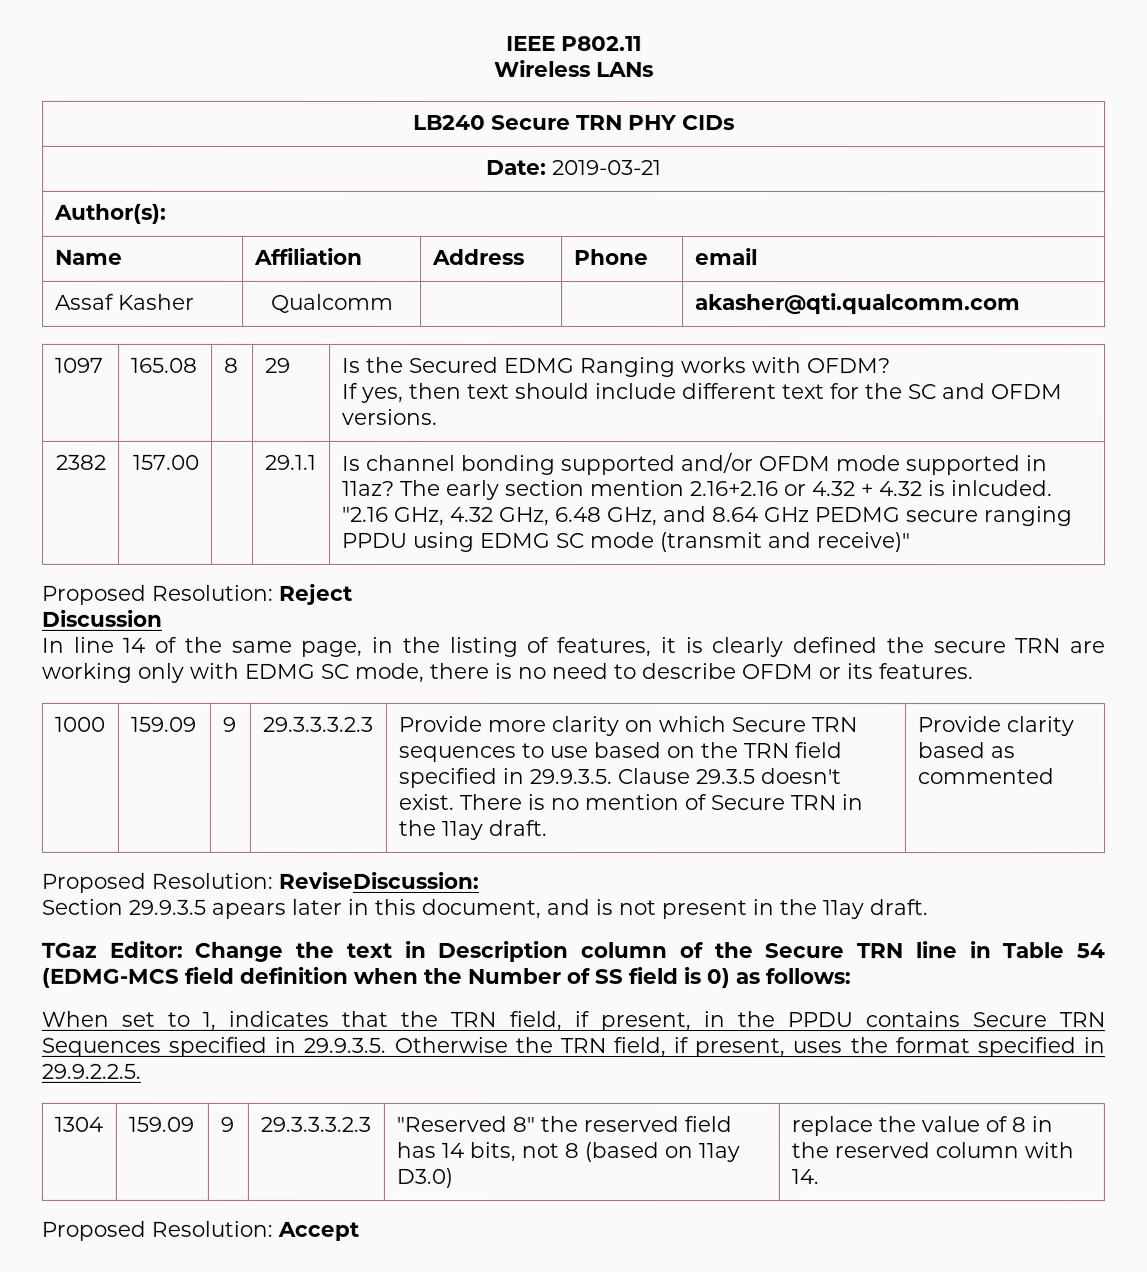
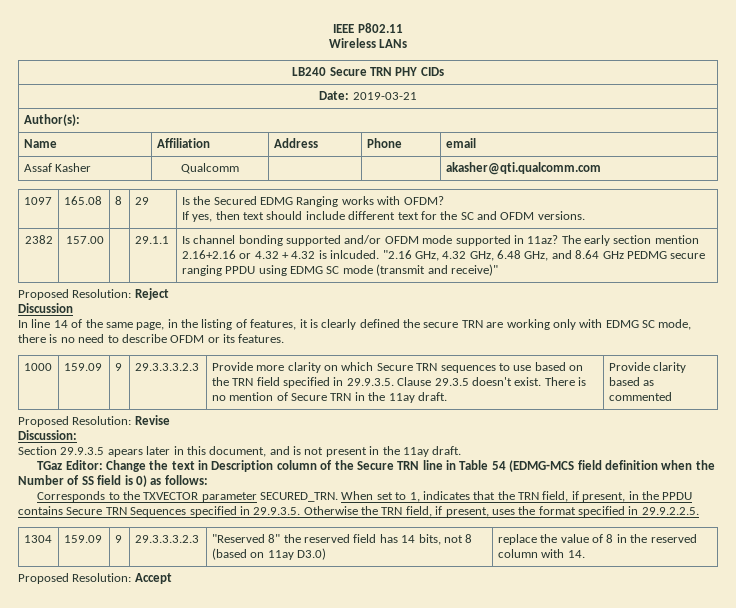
- Proposed Resolution: ReviseDiscussion:
+ Proposed Resolution: Revise
+ Discussion:
+ Corresponds to the TXVECTOR parameter SECURED_TRN.

